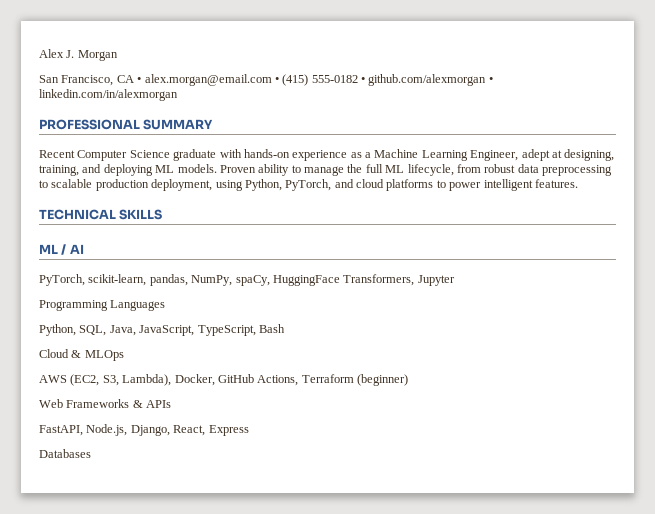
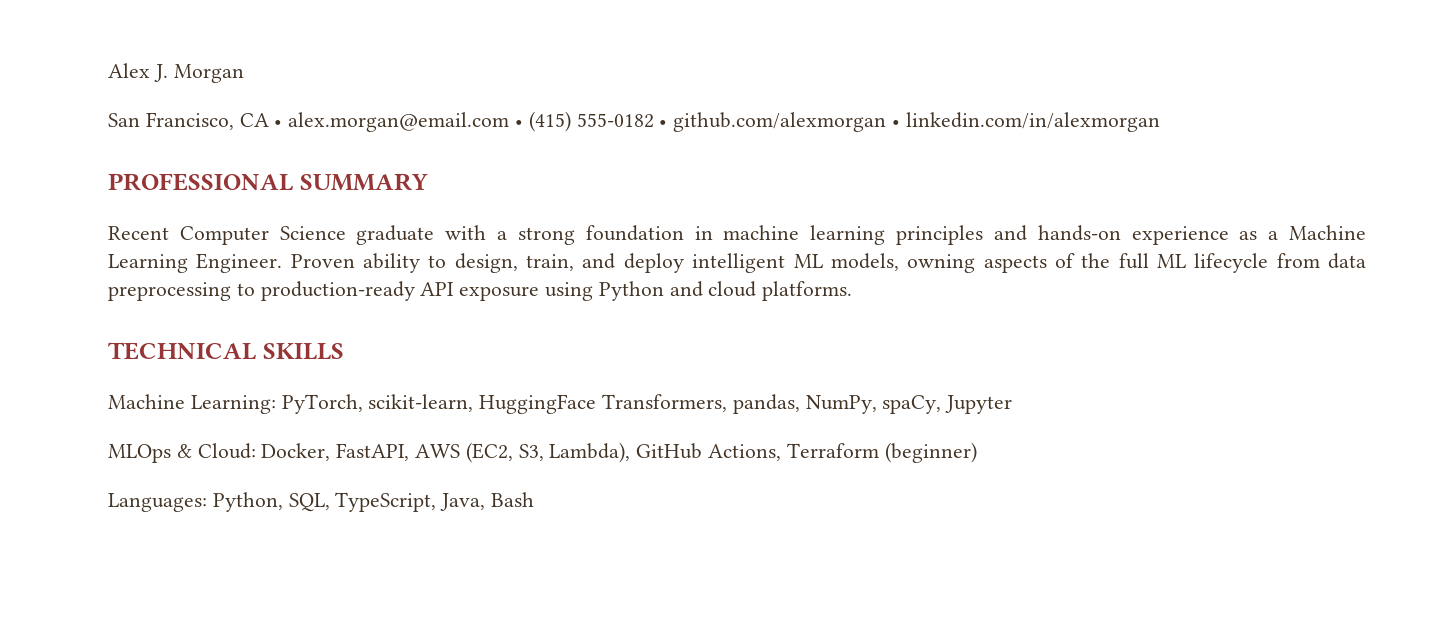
- Recent Computer Science graduate with hands-on experience as a Machine Learning Engineer, adept at designing, training, and deploying ML models. Proven ability to manage the full ML lifecycle, from robust data preprocessing to scalable production deployment, using Python, PyTorch, and cloud platforms to power intelligent features.
+ Recent Computer Science graduate with a strong foundation in machine learning principles and hands-on experience as a Machine Learning Engineer. Proven ability to design, train, and deploy intelligent ML models, owning aspects of the full ML lifecycle from data preprocessing to production-ready API exposure using Python and cloud platforms.
  TECHNICAL SKILLS
- ML / AI
- PyTorch, scikit-learn, pandas, NumPy, spaCy, HuggingFace Transformers, Jupyter
+ Machine Learning: PyTorch, scikit-learn, HuggingFace Transformers, pandas, NumPy, spaCy, Jupyter
- Programming Languages
- Python, SQL, Java, JavaScript, TypeScript, Bash
- Cloud & MLOps
- AWS (EC2, S3, Lambda), Docker, GitHub Actions, Terraform (beginner)
+ MLOps & Cloud: Docker, FastAPI, AWS (EC2, S3, Lambda), GitHub Actions, Terraform (beginner)
- Web Frameworks & APIs
- FastAPI, Node.js, Django, React, Express
- Databases
+ Languages: Python, SQL, TypeScript, Java, Bash

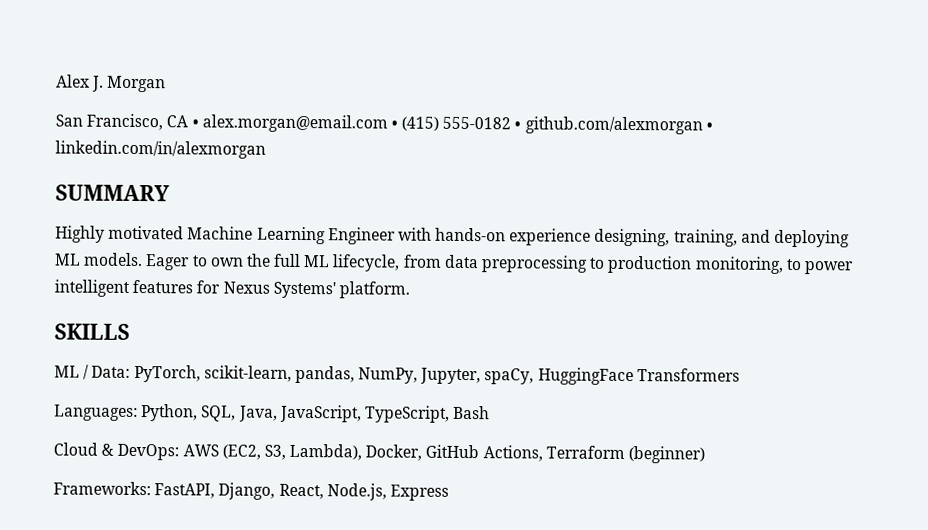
- PROFESSIONAL SUMMARY
+ SUMMARY
- Recent Computer Science graduate with a strong foundation in machine learning principles and hands-on experience as a Machine Learning Engineer. Proven ability to design, train, and deploy intelligent ML models, owning aspects of the full ML lifecycle from data preprocessing to production-ready API exposure using Python and cloud platforms.
- TECHNICAL SKILLS
- Machine Learning: PyTorch, scikit-learn, HuggingFace Transformers, pandas, NumPy, spaCy, Jupyter
- MLOps & Cloud: Docker, FastAPI, AWS (EC2, S3, Lambda), GitHub Actions, Terraform (beginner)
+ Highly motivated Machine Learning Engineer with hands-on experience designing, training, and deploying ML models. Eager to own the full ML lifecycle, from data preprocessing to production monitoring, to power intelligent features for Nexus Systems' platform.
+ SKILLS
+ ML / Data: PyTorch, scikit-learn, pandas, NumPy, Jupyter, spaCy, HuggingFace Transformers
+ Languages: Python, SQL, Java, JavaScript, TypeScript, Bash
+ Cloud & DevOps: AWS (EC2, S3, Lambda), Docker, GitHub Actions, Terraform (beginner)
- Languages: Python, SQL, TypeScript, Java, Bash
+ Frameworks: FastAPI, Django, React, Node.js, Express

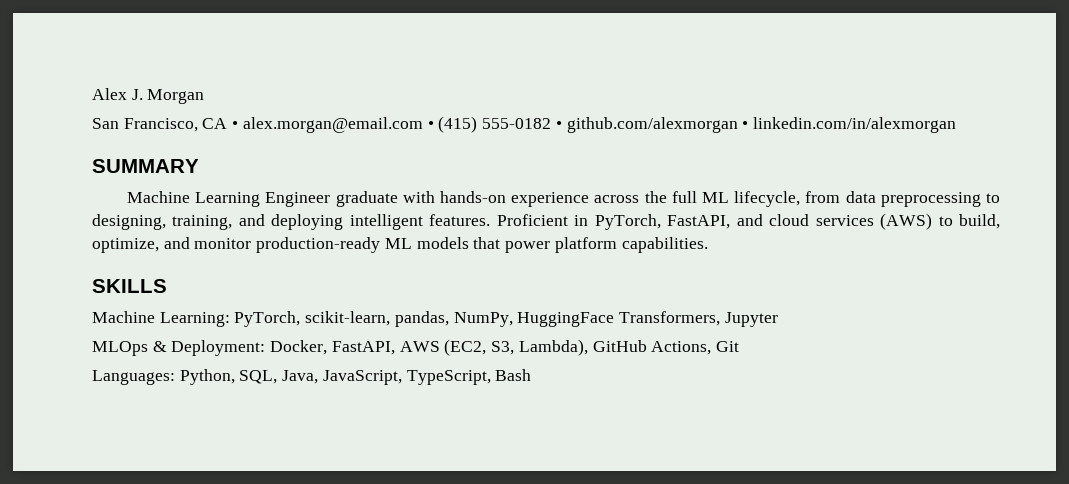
- Highly motivated Machine Learning Engineer with hands-on experience designing, training, and deploying ML models. Eager to own the full ML lifecycle, from data preprocessing to production monitoring, to power intelligent features for Nexus Systems' platform.
+ Machine Learning Engineer graduate with hands-on experience across the full ML lifecycle, from data preprocessing to designing, training, and deploying intelligent features. Proficient in PyTorch, FastAPI, and cloud services (AWS) to build, optimize, and monitor production-ready ML models that power platform capabilities.
  SKILLS
- ML / Data: PyTorch, scikit-learn, pandas, NumPy, Jupyter, spaCy, HuggingFace Transformers
+ Machine Learning: PyTorch, scikit-learn, pandas, NumPy, HuggingFace Transformers, Jupyter
+ MLOps & Deployment: Docker, FastAPI, AWS (EC2, S3, Lambda), GitHub Actions, Git
- Cloud & DevOps: AWS (EC2, S3, Lambda), Docker, GitHub Actions, Terraform (beginner)
- Frameworks: FastAPI, Django, React, Node.js, Express

